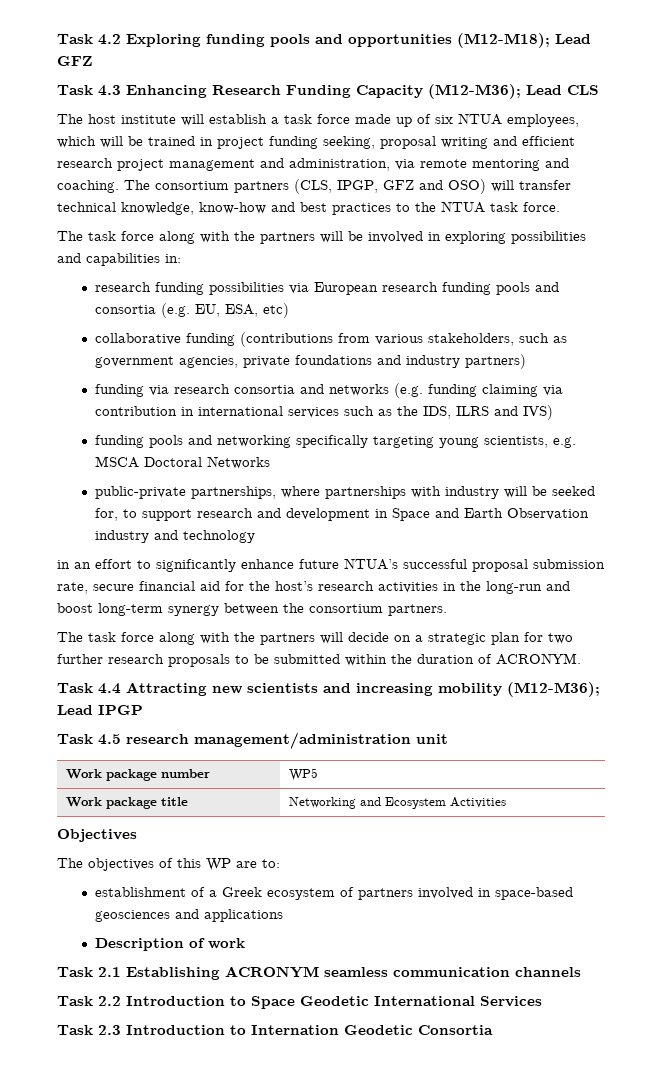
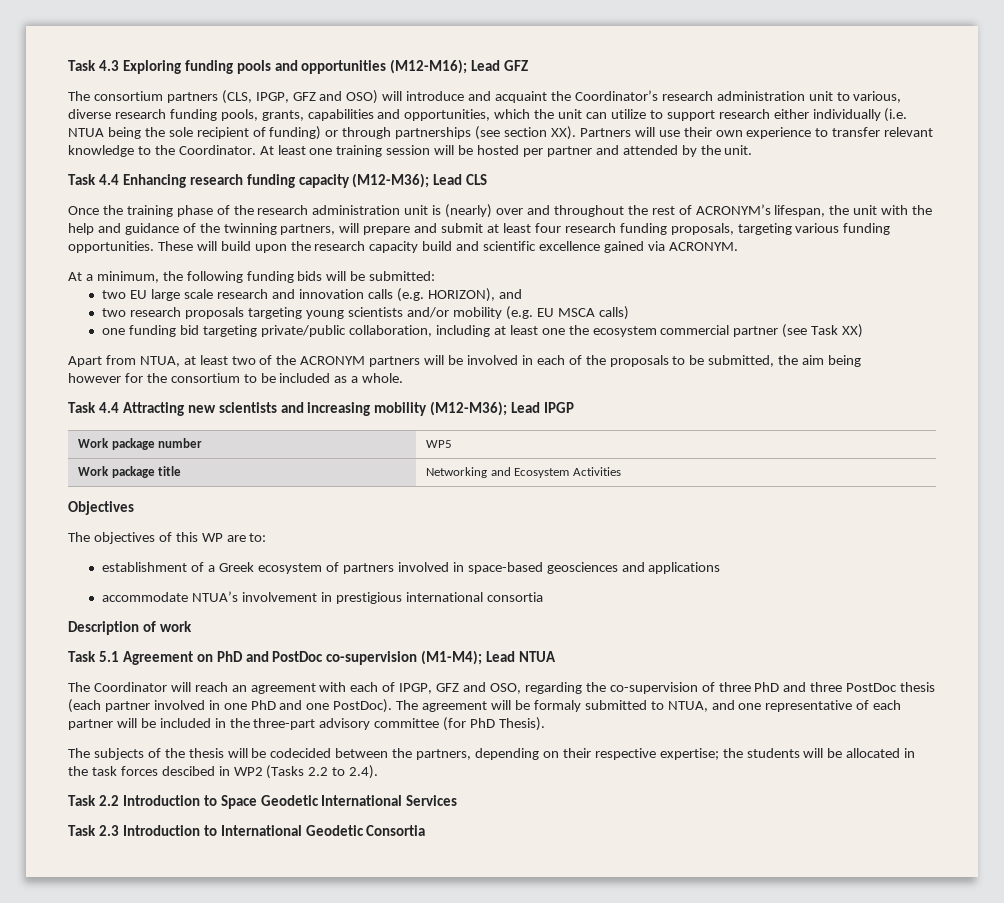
- Task 4.2 Exploring funding pools and opportunities (M12-M18); Lead GFZ
+ Task 4.3 Exploring funding pools and opportunities (M12-M16); Lead GFZ
- Task 4.3 Enhancing Research Funding Capacity (M12-M36); Lead CLS
- The host institute will establish a task force made up of six NTUA employees, which will be trained in project funding seeking, proposal writing and efficient research project management and administration, via remote mentoring and coaching. The consortium partners (CLS, IPGP, GFZ and OSO) will transfer technical knowledge, know-how and best practices to the NTUA task force.
- The task force along with the partners will be involved in exploring possibilities and capabilities in:
- research funding possibilities via European research funding pools and consortia (e.g. EU, ESA, etc)
- collaborative funding (contributions from various stakeholders, such as government agencies, private foundations and industry partners)
- funding via research consortia and networks (e.g. funding claiming via contribution in international services such as the IDS, ILRS and IVS)
- funding pools and networking specifically targeting young scientists, e.g. MSCA Doctoral Networks
- public-private partnerships, where partnerships with industry will be seeked for, to support research and development in Space and Earth Observation industry and technology
- in an effort to significantly enhance future NTUA’s successful proposal submission rate, secure financial aid for the host’s research activities in the long-run and boost long-term synergy between the consortium partners.
- The task force along with the partners will decide on a strategic plan for two further research proposals to be submitted within the duration of ACRONYM.
+ The consortium partners (CLS, IPGP, GFZ and OSO) will introduce and acquaint the Coordinator’s research administration unit to various, diverse research funding pools, grants, capabilities and opportunities, which the unit can utilize to support research either individually (i.e. NTUA being the sole recipient of funding) or through partnerships (see section XX). Partners will use their own experience to transfer relevant knowledge to the Coordinator. At least one training session will be hosted per partner and attended by the unit.
+ Task 4.4 Enhancing research funding capacity (M12-M36); Lead CLS
+ Once the training phase of the research administration unit is (nearly) over and throughout the rest of ACRONYM’s lifespan, the unit with the help and guidance of the twinning partners, will prepare and submit at least four research funding proposals, targeting various funding opportunities. These will build upon the research capacity build and scientific excellence gained via ACRONYM.
+ At a minimum, the following funding bids will be submitted:
+ two EU large scale research and innovation calls (e.g. HORIZON), and
+ two research proposals targeting young scientists and/or mobility (e.g. EU MSCA calls)
+ one funding bid targeting private/public collaboration, including at least one the ecosystem commercial partner (see Task XX)
+ Apart from NTUA, at least two of the ACRONYM partners will be involved in each of the proposals to be submitted, the aim being
+ however for the consortium to be included as a whole.
- Task 4.5 research management/administration unit
+ accommodate NTUA’s involvement in prestigious international consortia
  Description of work
- Task 2.1 Establishing ACRONYM seamless communication channels
+ Task 5.1 Agreement on PhD and PostDoc co-supervision (M1-M4); Lead NTUA
+ The Coordinator will reach an agreement with each of IPGP, GFZ and OSO, regarding the co-supervision of three PhD and three PostDoc thesis (each partner involved in one PhD and one PostDoc). The agreement will be formaly submitted to NTUA, and one representative of each partner will be included in the three-part advisory committee (for PhD Thesis).
+ The subjects of the thesis will be codecided between the partners, depending on their respective expertise; the students will be allocated in the task forces descibed in WP2 (Tasks 2.2 to 2.4).
- Task 2.3 Introduction to Internation Geodetic Consortia
+ Task 2.3 Introduction to International Geodetic Consortia

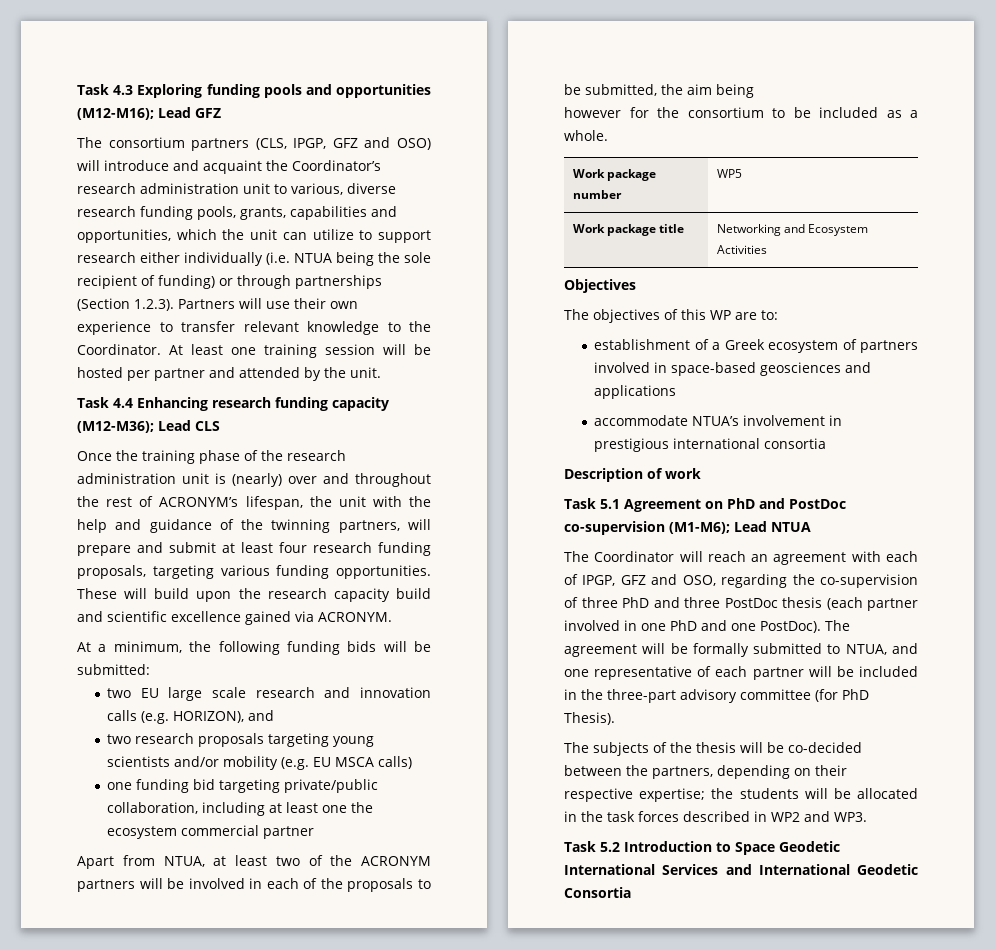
- The consortium partners (CLS, IPGP, GFZ and OSO) will introduce and acquaint the Coordinator’s research administration unit to various, diverse research funding pools, grants, capabilities and opportunities, which the unit can utilize to support research either individually (i.e. NTUA being the sole recipient of funding) or through partnerships (see section XX). Partners will use their own experience to transfer relevant knowledge to the Coordinator.
+ The consortium partners (CLS, IPGP, GFZ and OSO) will introduce and acquaint the Coordinator’s research administration unit to various, diverse research funding pools, grants, capabilities and opportunities, which the unit can utilize to support research either individually (i.e. NTUA being the sole recipient of funding) or through partnerships (Section 1.2.3). Partners will use their own experience to transfer relevant knowledge to the Coordinator.
- one funding bid targeting private/public collaboration, including at least one the ecosystem commercial partner (see Task XX)
+ one funding bid targeting private/public collaboration, including at least one the ecosystem commercial partner
- Task 4.4 Attracting new scientists and increasing mobility (M12-M36); Lead IPGP
- Task 5.1 Agreement on PhD and PostDoc co-supervision (M1-M4); Lead NTUA
+ Task 5.1 Agreement on PhD and PostDoc co-supervision (M1-M6); Lead NTUA
- The agreement will be formaly submitted to NTUA, and one representative of each partner will be included in the three-part advisory committee (for PhD Thesis).
+ The agreement will be formally submitted to NTUA, and one representative of each partner will be included in the three-part advisory committee (for PhD Thesis).
- The subjects of the thesis will be codecided between the partners, depending on their respective expertise; the students will be allocated in the task forces descibed in WP2 (Tasks 2.2 to 2.4).
- Task 2.2 Introduction to Space Geodetic International Services
- Task 2.3 Introduction to International Geodetic Consortia
+ The subjects of the thesis will be co-decided between the partners, depending on their respective expertise; the students will be allocated in the task forces described in WP2 and WP3.
+ Task 5.2 Introduction to Space Geodetic International Services and International Geodetic Consortia

